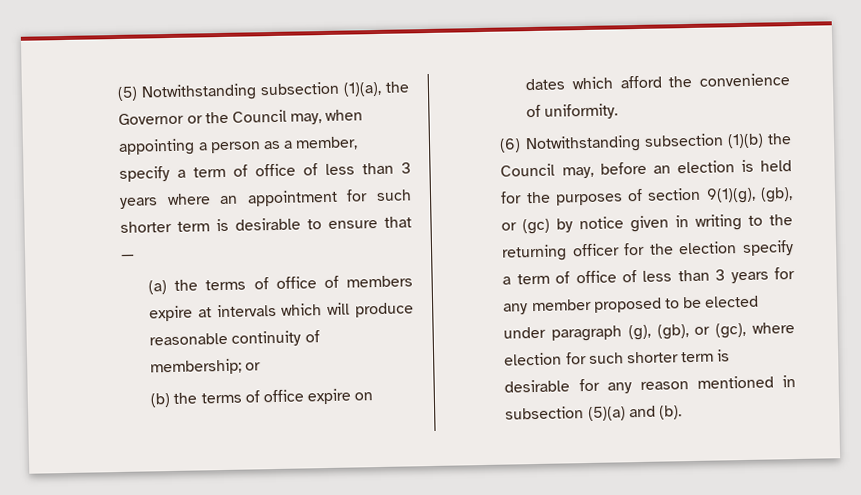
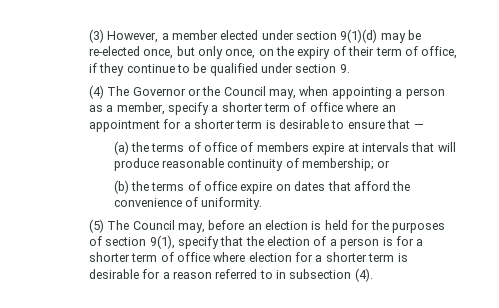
- (5) Notwithstanding subsection (1)(a), the Governor or the Council may, when appointing a person as a member, specify a term of office of less than 3 years where an appointment for such shorter term is desirable to ensure that —
+ (3) However, a member elected under section 9(1)(d) may be re-elected once, but only once, on the expiry of their term of office, if they continue to be qualified under section 9.
+ (4) The Governor or the Council may, when appointing a person as a member, specify a shorter term of office where an appointment for a shorter term is desirable to ensure that —
- (a) the terms of office of members expire at intervals which will produce reasonable continuity of membership; or
+ (a) the terms of office of members expire at intervals that will produce reasonable continuity of membership; or
- (b) the terms of office expire on dates which afford the convenience of uniformity.
+ (b) the terms of office expire on dates that afford the convenience of uniformity.
- (6) Notwithstanding subsection (1)(b) the Council may, before an election is held for the purposes of section 9(1)(g), (gb), or (gc) by notice given in writing to the returning officer for the election specify a term of office of less than 3 years for any member proposed to be elected under paragraph (g), (gb), or (gc), where election for such shorter term is desirable for any reason mentioned in subsection (5)(a) and (b).
+ (5) The Council may, before an election is held for the purposes of section 9(1), specify that the election of a person is for a shorter term of office where election for a shorter term is desirable for a reason referred to in subsection (4).

